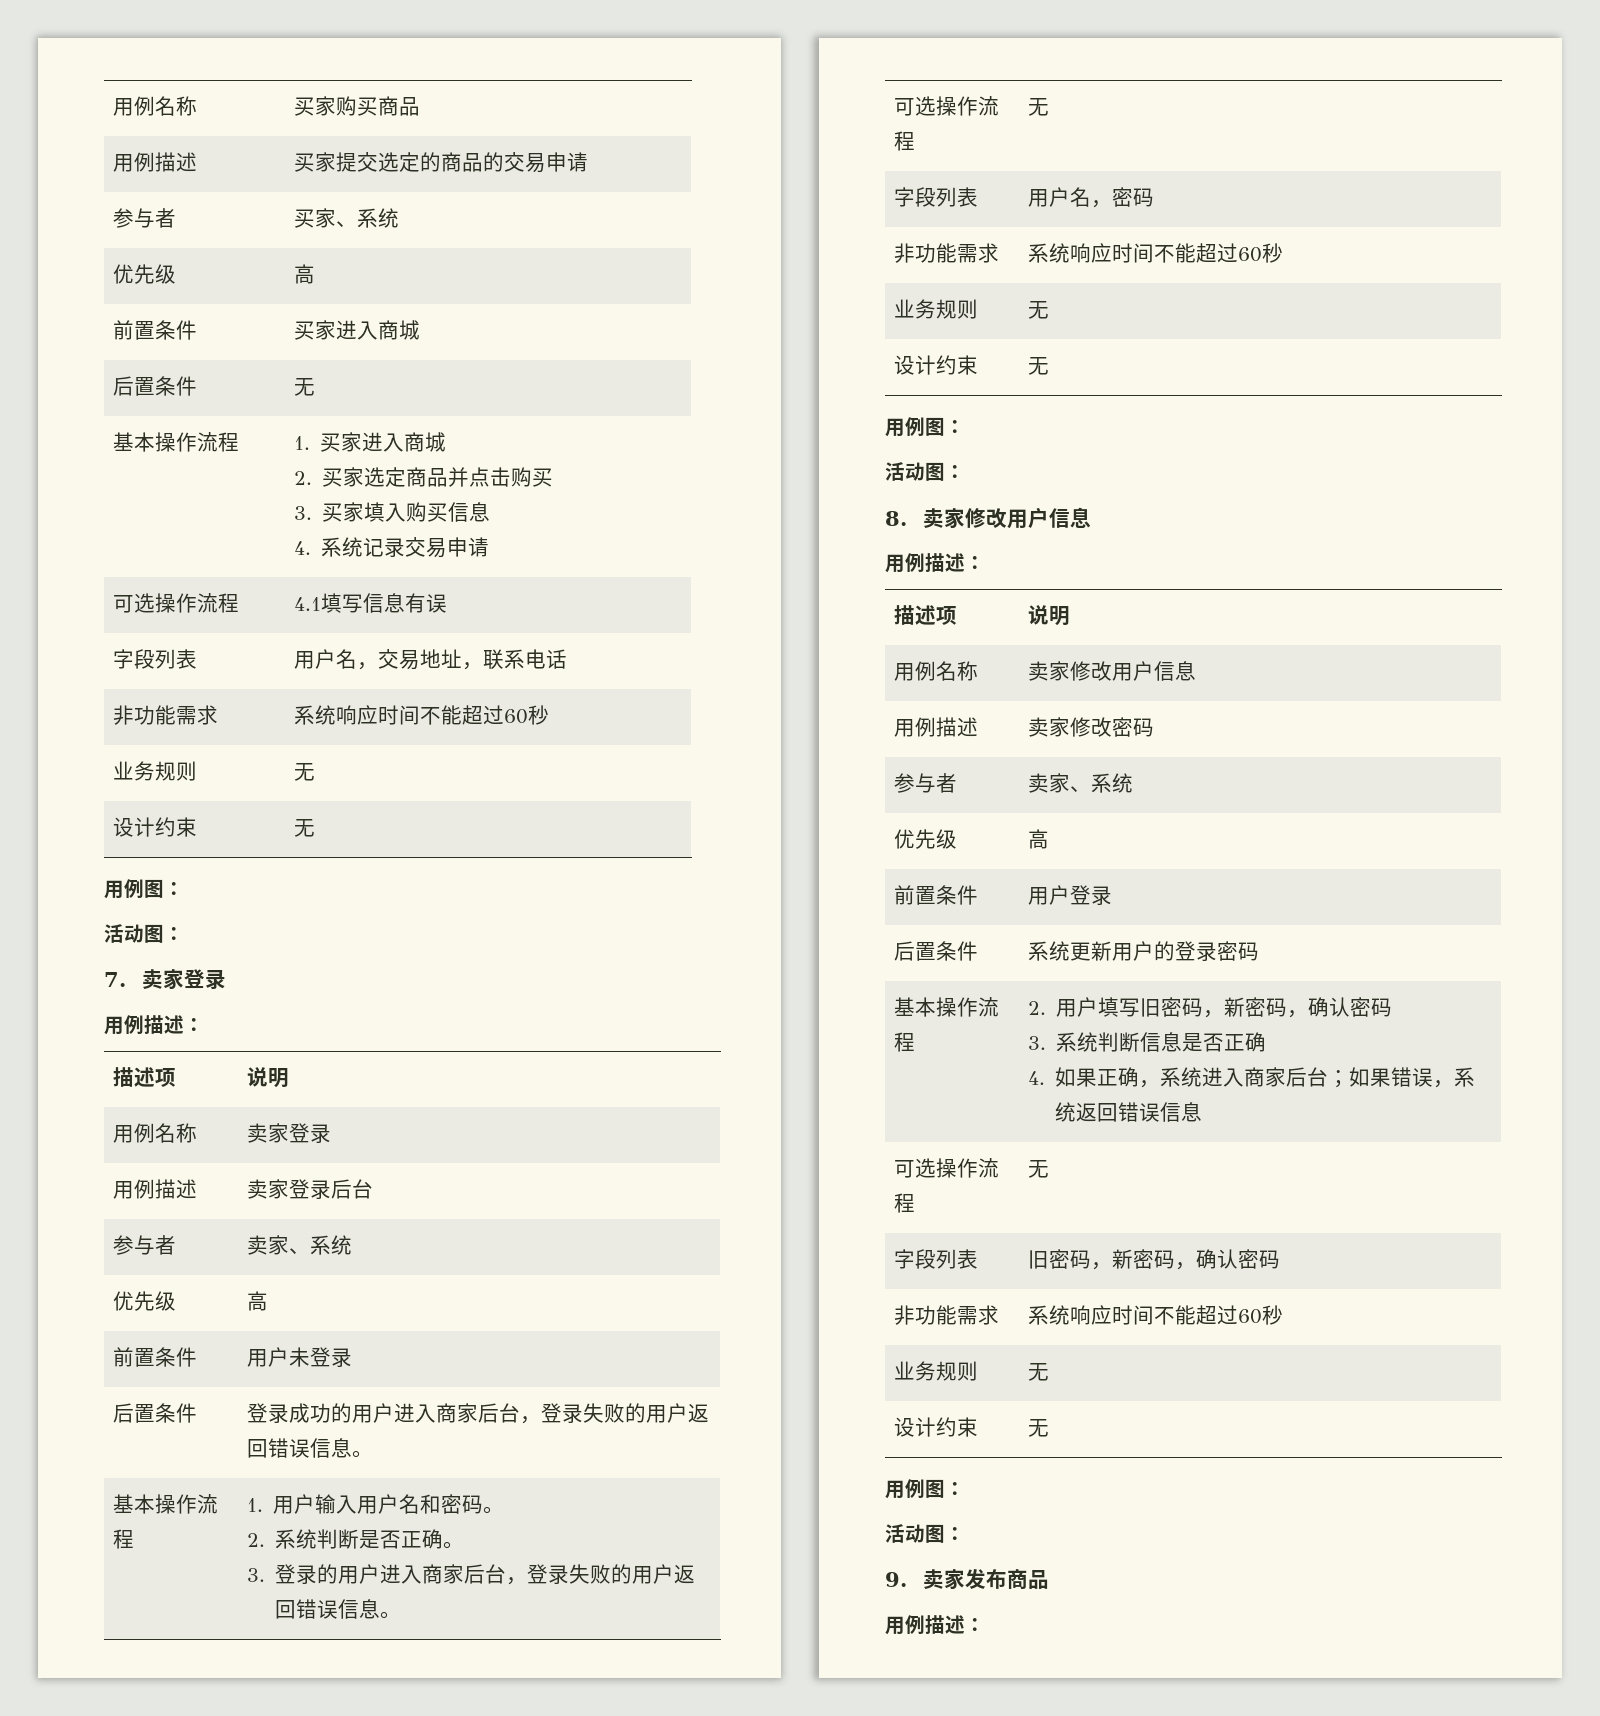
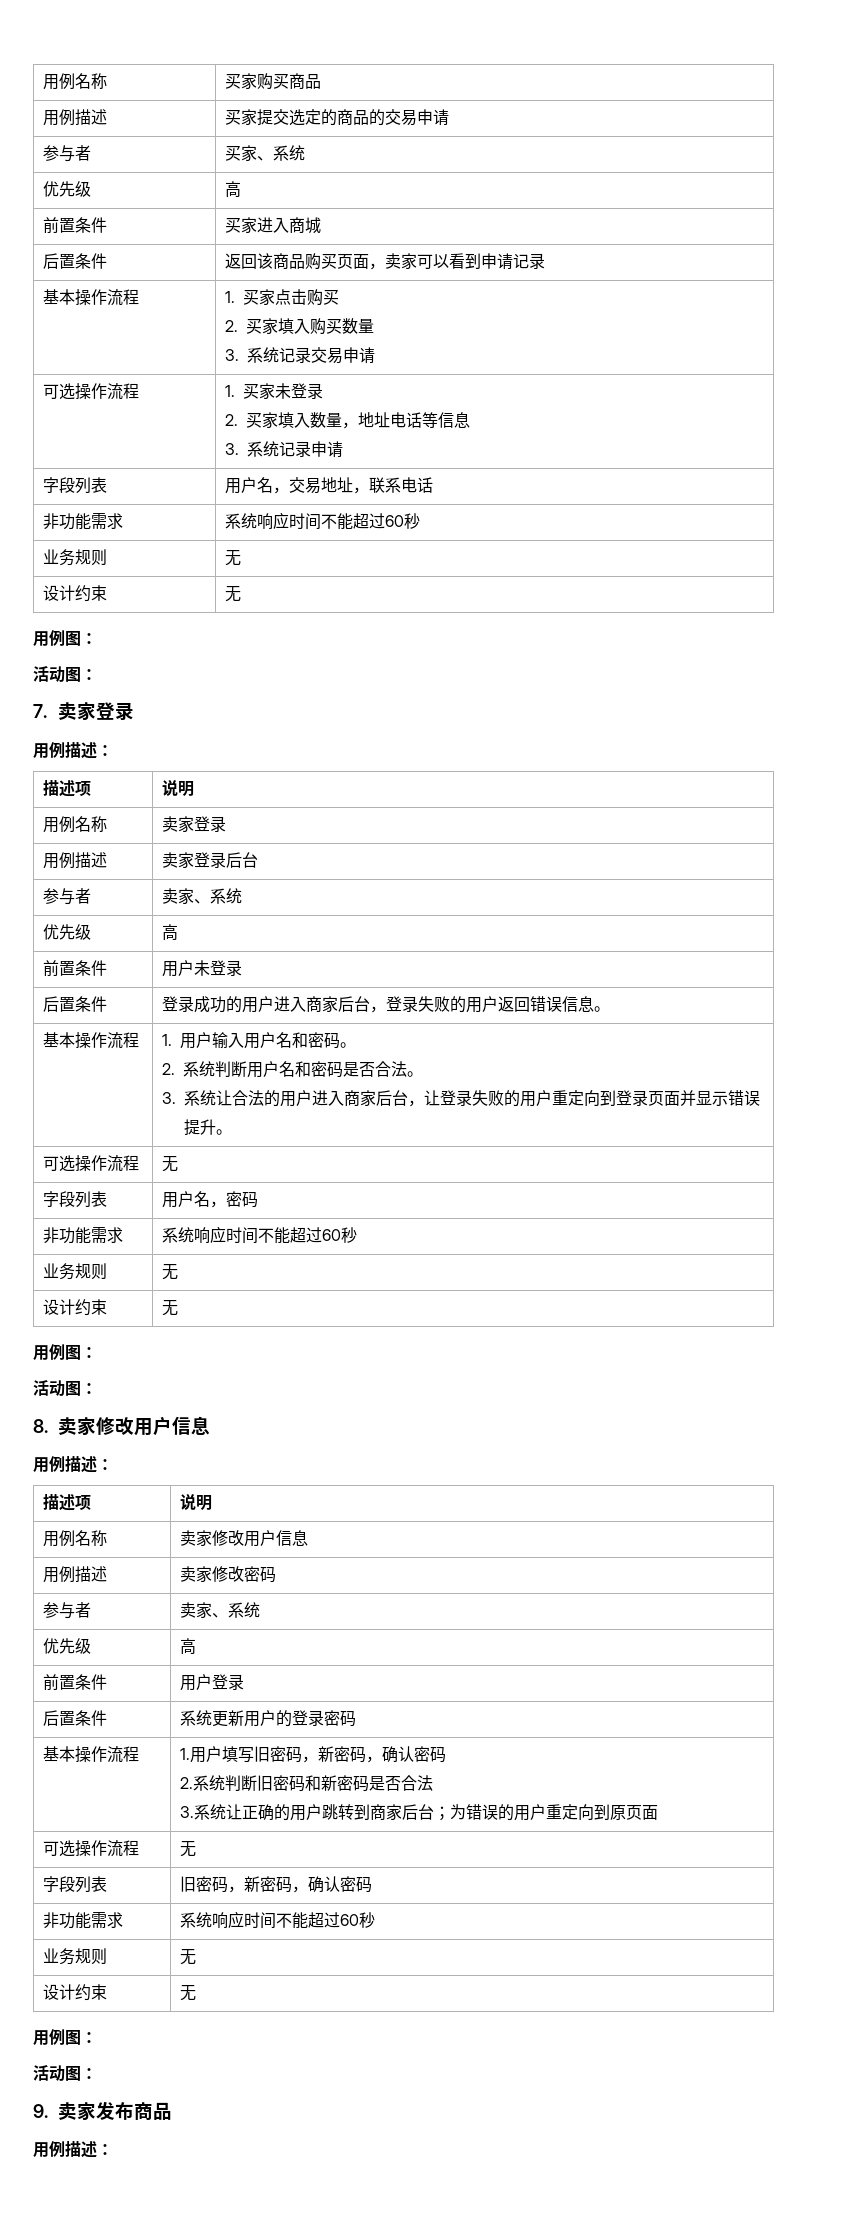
- 后置条件 | 无
+ 后置条件 | 返回该商品购买页面，卖家可以看到申请记录
- 基本操作流程 | 1.买家进入商城
- 2.买家选定商品并点击购买
- 3.买家填入购买信息
- 4.系统记录交易申请
+ 基本操作流程 | 1.买家点击购买
+ 2.买家填入购买数量
+ 3.系统记录交易申请
- 可选操作流程 | 4.1填写信息有误
+ 可选操作流程 | 1.买家未登录
+ 2.买家填入数量，地址电话等信息
+ 3.系统记录申请
  基本操作流程 | 1.用户输入用户名和密码。
- 2.系统判断是否正确。
- 3.登录的用户进入商家后台，登录失败的用户返回错误信息。
+ 2.系统判断用户名和密码是否合法。
+ 3.系统让合法的用户进入商家后台，让登录失败的用户重定向到登录页面并显示错误提升。
- 基本操作流程 | 2.用户填写旧密码，新密码，确认密码
- 3.系统判断信息是否正确
- 4.如果正确，系统进入商家后台；如果错误，系统返回错误信息
+ 基本操作流程 | 1.用户填写旧密码，新密码，确认密码
+ 2.系统判断旧密码和新密码是否合法
+ 3.系统让正确的用户跳转到商家后台；为错误的用户重定向到原页面

